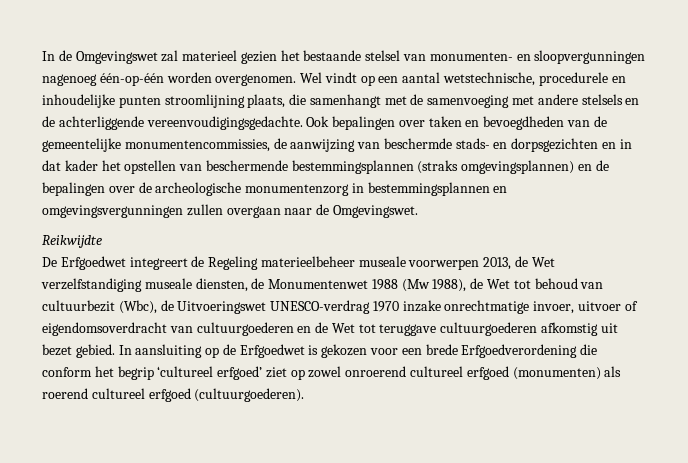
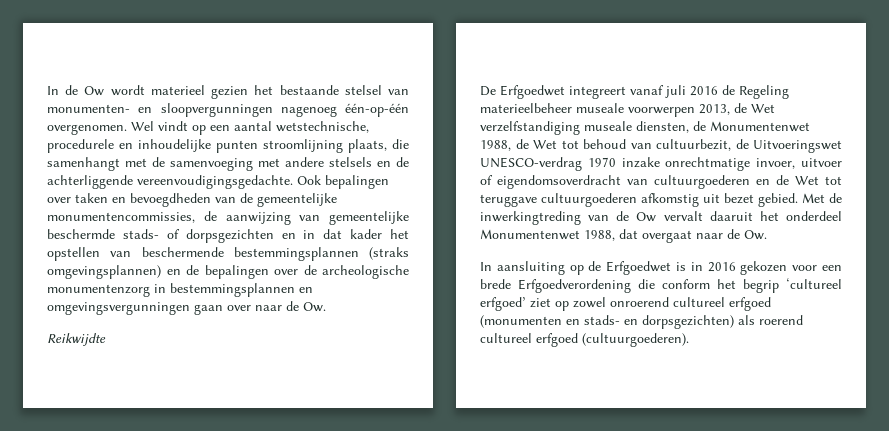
- In de Omgevingswet zal materieel gezien het bestaande stelsel van monumenten- en sloopvergunningen nagenoeg één-op-één worden overgenomen.
+ In de Ow wordt materieel gezien het bestaande stelsel van monumenten- en sloopvergunningen nagenoeg één-op-één overgenomen.
- Ook bepalingen over taken en bevoegdheden van de gemeentelijke monumentencommissies, de aanwijzing van beschermde stads- en dorpsgezichten en in dat kader het opstellen van beschermende bestemmingsplannen (straks omgevingsplannen) en de bepalingen over de archeologische monumentenzorg in bestemmingsplannen en omgevingsvergunningen zullen overgaan naar de Omgevingswet.
+ Ook bepalingen over taken en bevoegdheden van de gemeentelijke monumentencommissies, de aanwijzing van gemeentelijke beschermde stads- of dorpsgezichten en in dat kader het opstellen van beschermende bestemmingsplannen (straks omgevingsplannen) en de bepalingen over de archeologische monumentenzorg in bestemmingsplannen en omgevingsvergunningen gaan over naar de Ow.
- De Erfgoedwet integreert de Regeling materieelbeheer museale voorwerpen 2013, de Wet verzelfstandiging museale diensten, de Monumentenwet 1988 (Mw 1988), de Wet tot behoud van cultuurbezit (Wbc), de Uitvoeringswet UNESCO-verdrag 1970 inzake onrechtmatige invoer, uitvoer of eigendomsoverdracht van cultuurgoederen en de Wet tot teruggave cultuurgoederen afkomstig uit bezet gebied. In aansluiting op de Erfgoedwet is gekozen voor een brede Erfgoedverordening die conform het begrip ‘cultureel erfgoed’ ziet op zowel onroerend cultureel erfgoed (monumenten) als roerend cultureel erfgoed (cultuurgoederen).
+ De Erfgoedwet integreert vanaf juli 2016 de Regeling materieelbeheer museale voorwerpen 2013, de Wet verzelfstandiging museale diensten, de Monumentenwet 1988, de Wet tot behoud van cultuurbezit, de Uitvoeringswet UNESCO-verdrag 1970 inzake onrechtmatige invoer, uitvoer of eigendomsoverdracht van cultuurgoederen en de Wet tot teruggave cultuurgoederen afkomstig uit bezet gebied. Met de inwerkingtreding van de Ow vervalt daaruit het onderdeel Monumentenwet 1988, dat overgaat naar de Ow.
+ In aansluiting op de Erfgoedwet is in 2016 gekozen voor een brede Erfgoedverordening die conform het begrip ‘cultureel erfgoed’ ziet op zowel onroerend cultureel erfgoed (monumenten en stads- en dorpsgezichten) als roerend cultureel erfgoed (cultuurgoederen).

